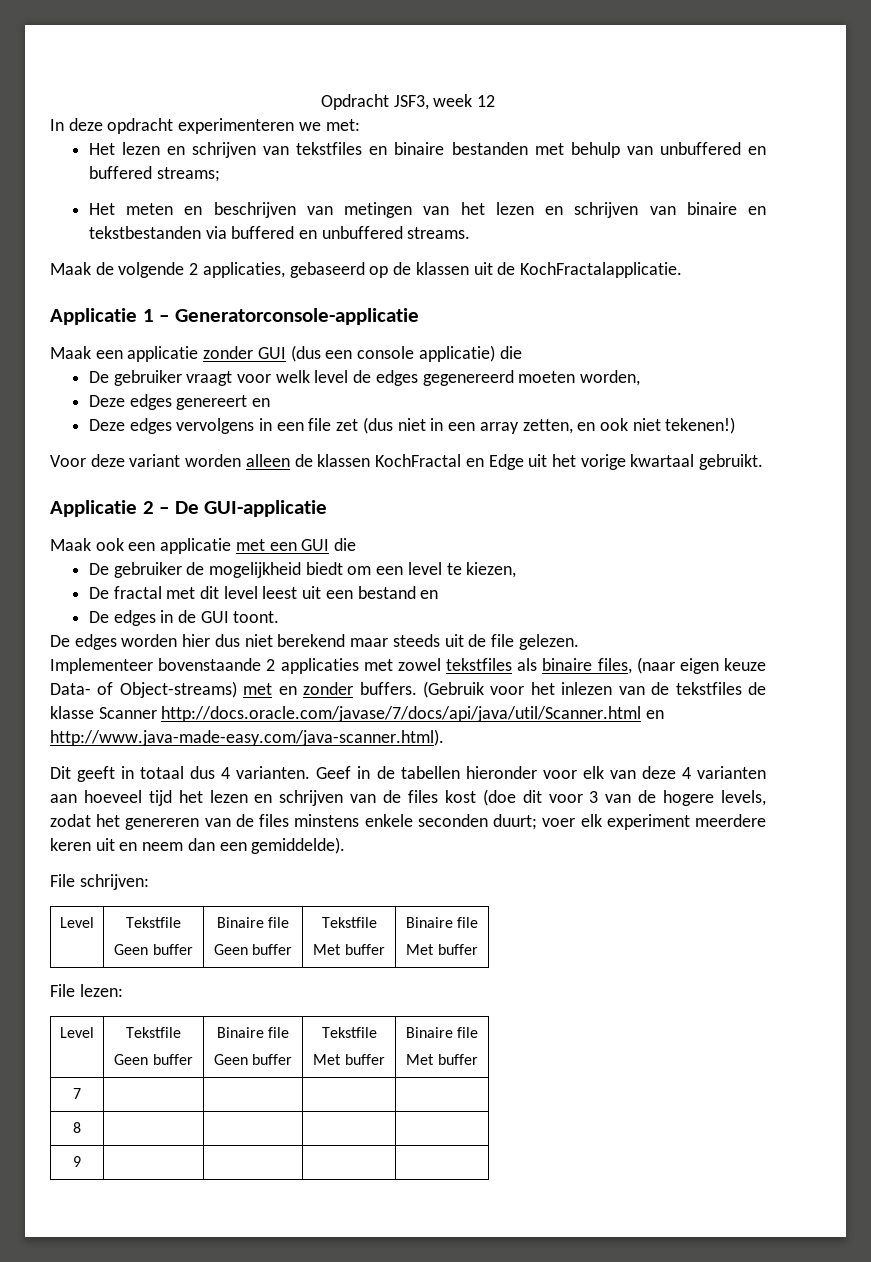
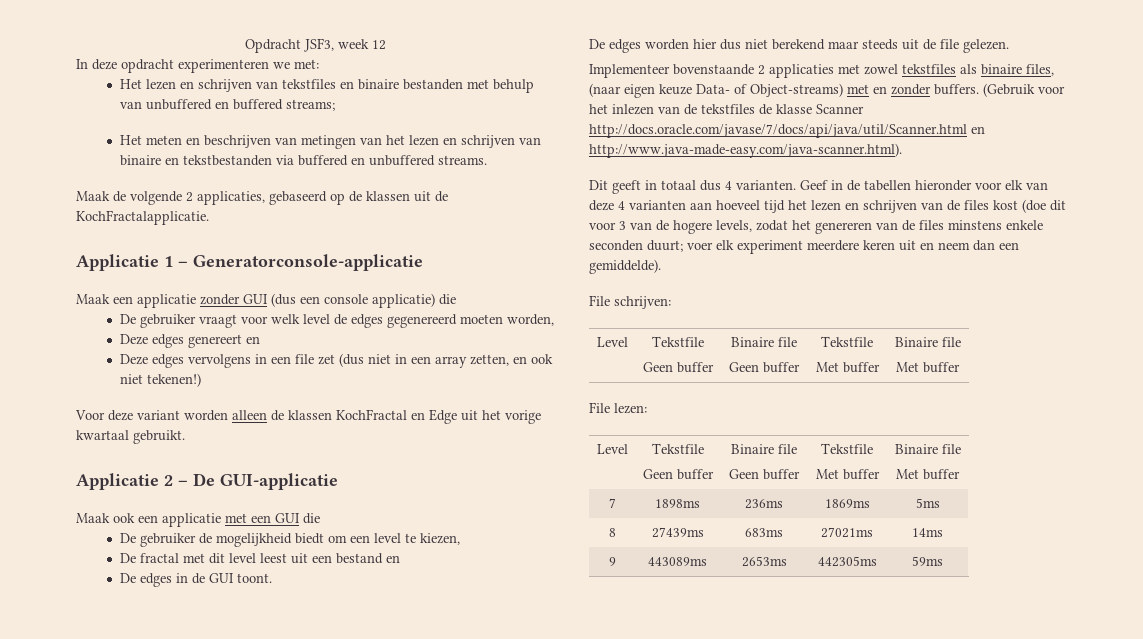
- 7 | | | |
- 8 | | | |
- 9 | | | |
+ 7 | 1898ms | 236ms | 1869ms | 5ms
+ 8 | 27439ms | 683ms | 27021ms | 14ms
+ 9 | 443089ms | 2653ms | 442305ms | 59ms

